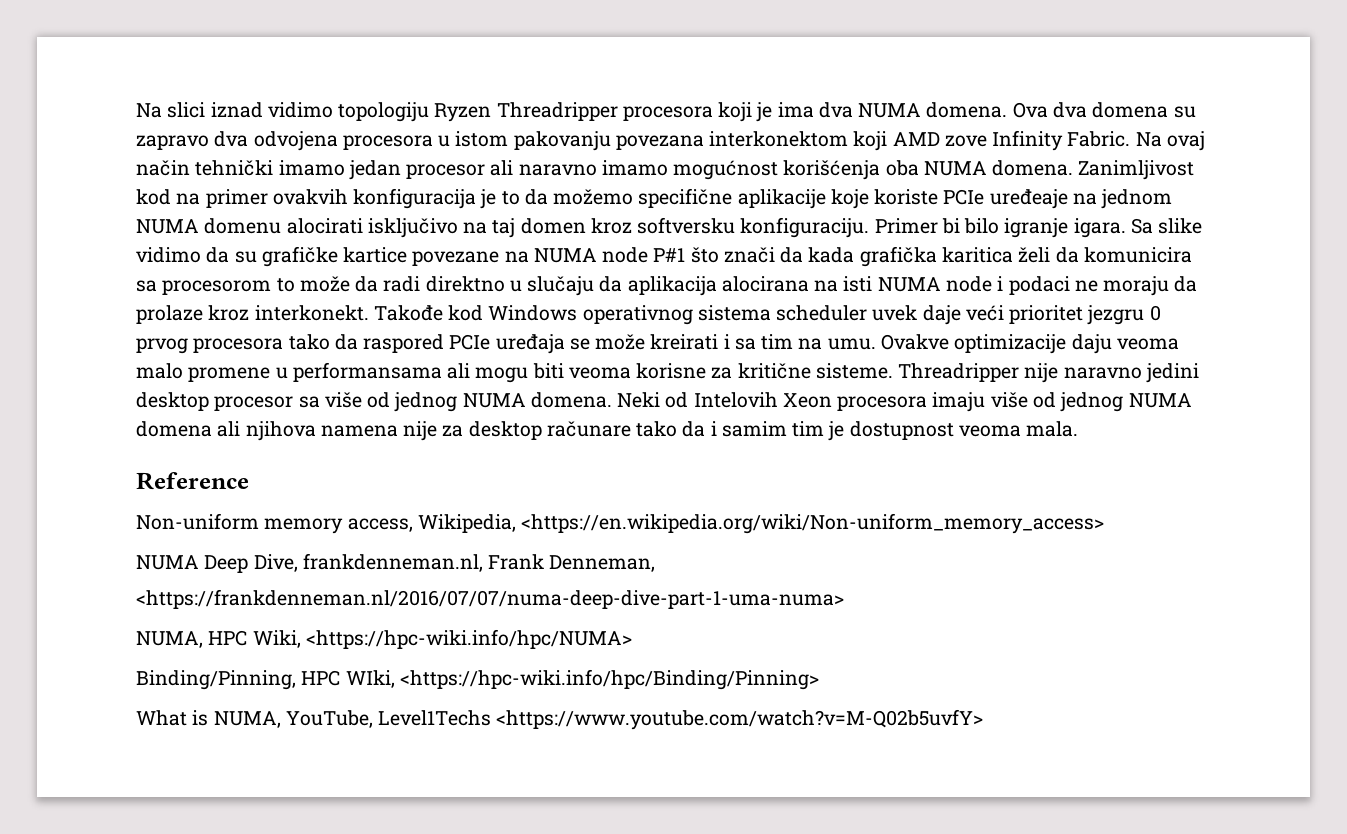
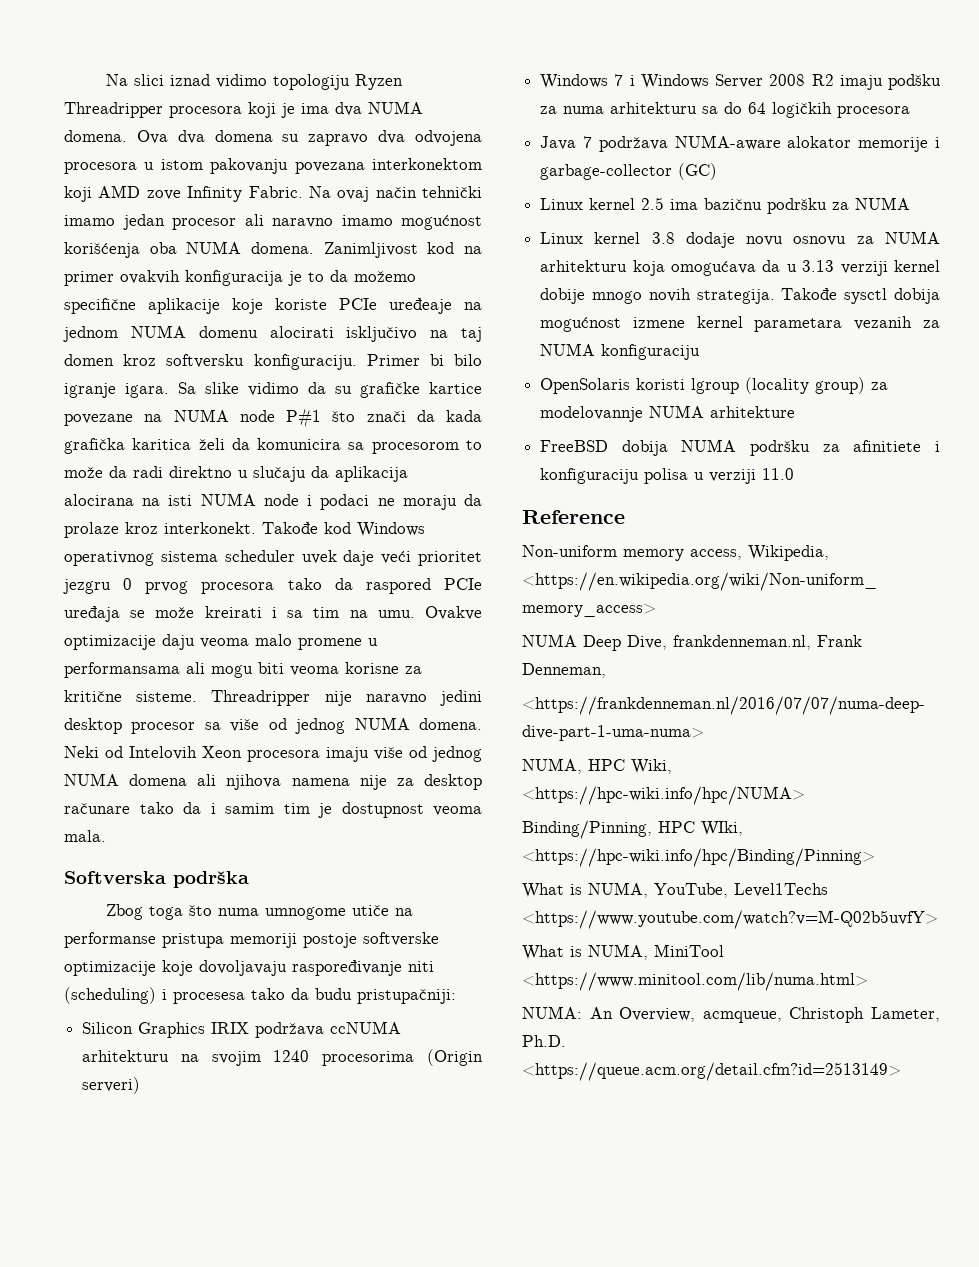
+ Softverska podrška
+ Zbog toga što numa umnogome utiče na performanse pristupa memoriji postoje softverske optimizacije koje dovoljavaju raspoređivanje niti (scheduling) i procesesa tako da budu pristupačniji:
+ Silicon Graphics IRIX podržava ccNUMA arhitekturu na svojim 1240 procesorima (Origin serveri)
+ Windows 7 i Windows Server 2008 R2 imaju podšku za numa arhitekturu sa do 64 logičkih procesora
+ Java 7 podržava NUMA-aware alokator memorije i garbage-collector (GC)
+ Linux kernel 2.5 ima bazičnu podršku za NUMA
+ Linux kernel 3.8 dodaje novu osnovu za NUMA arhitekturu koja omogućava da u 3.13 verziji kernel dobije mnogo novih strategija. Takođe sysctl dobija mogućnost izmene kernel parametara vezanih za NUMA konfiguraciju
+ OpenSolaris koristi lgroup (locality group) za modelovannje NUMA arhitekture
+ FreeBSD dobija NUMA podršku za afinitiete i konfiguraciju polisa u verziji 11.0
+ What is NUMA, MiniTool <https://www.minitool.com/lib/numa.html>
+ NUMA: An Overview, acmqueue, Christoph Lameter, Ph.D. <https://queue.acm.org/detail.cfm?id=2513149>

